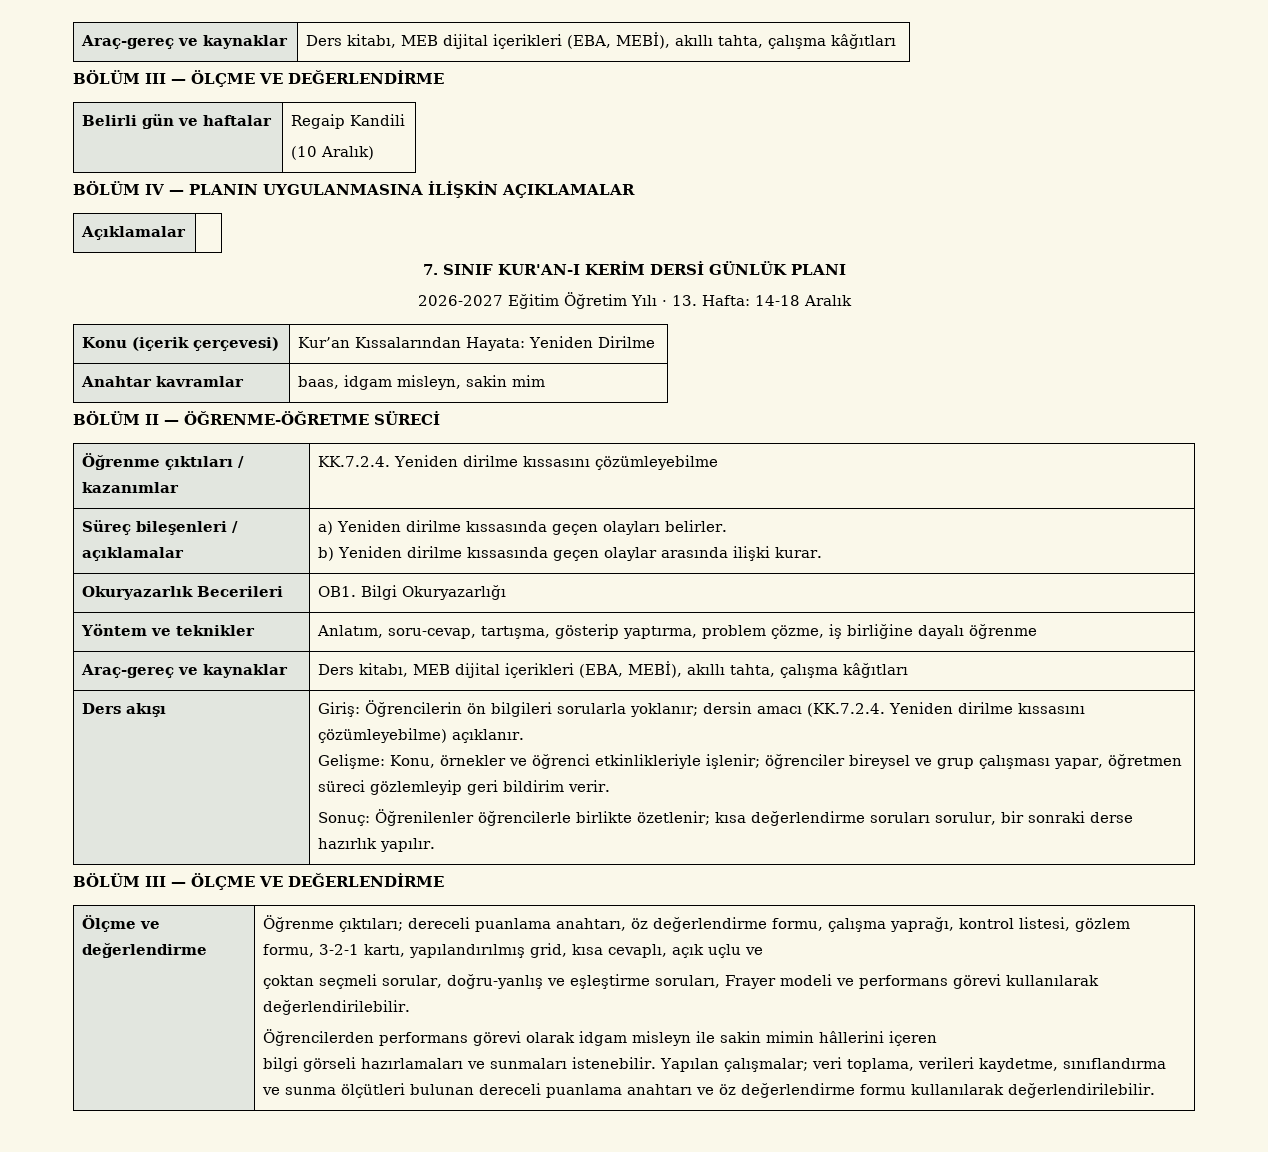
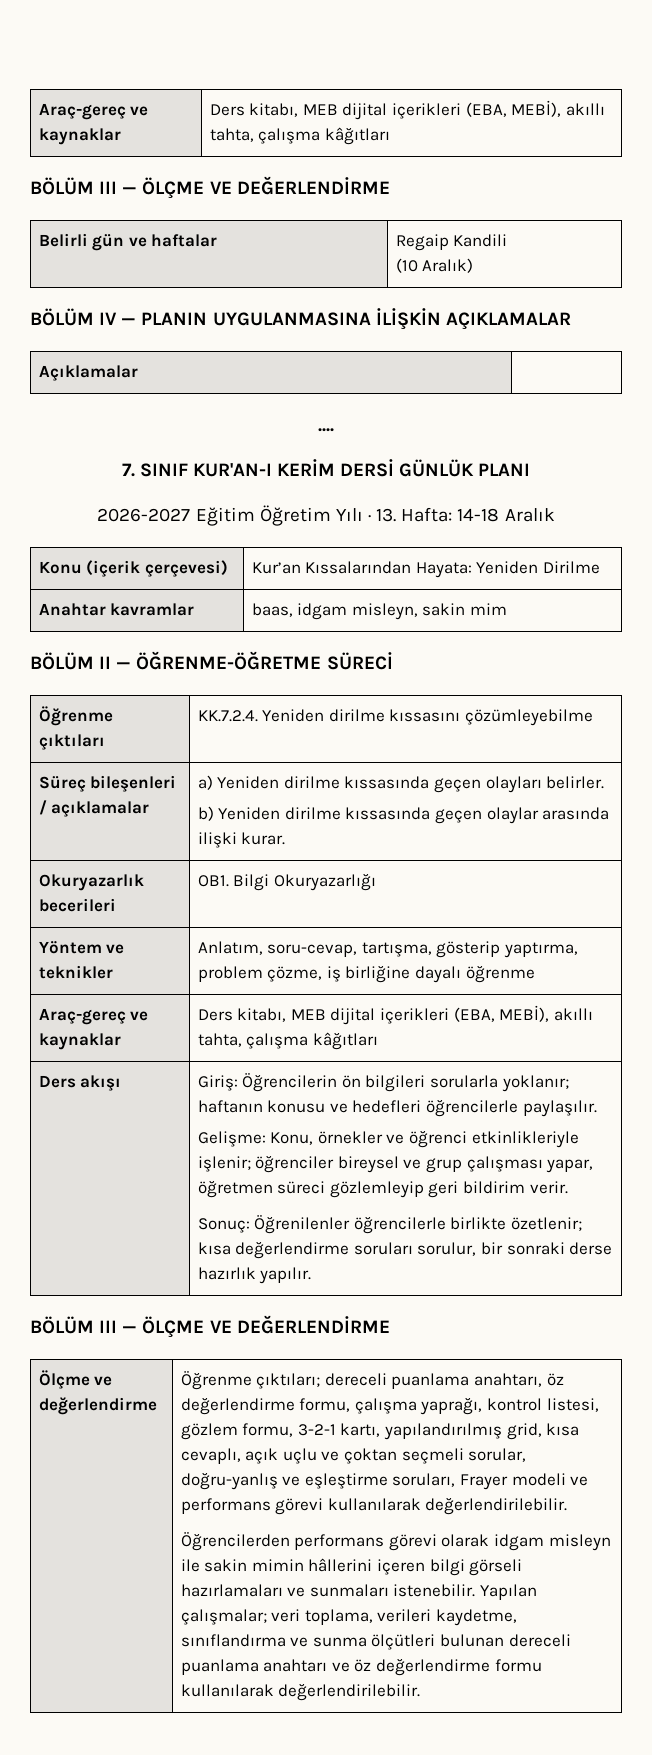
+ ....
- Öğrenme çıktıları / kazanımlar | KK.7.2.4. Yeniden dirilme kıssasını çözümleyebilme
+ Öğrenme çıktıları | KK.7.2.4. Yeniden dirilme kıssasını çözümleyebilme
- Okuryazarlık Becerileri | OB1. Bilgi Okuryazarlığı
+ Okuryazarlık becerileri | OB1. Bilgi Okuryazarlığı
- Giriş: Öğrencilerin ön bilgileri sorularla yoklanır; dersin amacı (KK.7.2.4. Yeniden dirilme kıssasını çözümleyebilme) açıklanır.
+ Giriş: Öğrencilerin ön bilgileri sorularla yoklanır; haftanın konusu ve hedefleri öğrencilerle paylaşılır.
- Öğrenme çıktıları; dereceli puanlama anahtarı, öz değerlendirme formu, çalışma yaprağı, kontrol listesi, gözlem formu, 3-2-1 kartı, yapılandırılmış grid, kısa cevaplı, açık uçlu ve
- çoktan seçmeli sorular, doğru-yanlış ve eşleştirme soruları, Frayer modeli ve performans görevi kullanılarak değerlendirilebilir.
+ Öğrenme çıktıları; dereceli puanlama anahtarı, öz değerlendirme formu, çalışma yaprağı, kontrol listesi, gözlem formu, 3-2-1 kartı, yapılandırılmış grid, kısa cevaplı, açık uçlu ve çoktan seçmeli sorular, doğru-yanlış ve eşleştirme soruları, Frayer modeli ve performans görevi kullanılarak değerlendirilebilir.
- Öğrencilerden performans görevi olarak idgam misleyn ile sakin mimin hâllerini içeren
- bilgi görseli hazırlamaları ve sunmaları istenebilir.
+ Öğrencilerden performans görevi olarak idgam misleyn ile sakin mimin hâllerini içeren bilgi görseli hazırlamaları ve sunmaları istenebilir.

